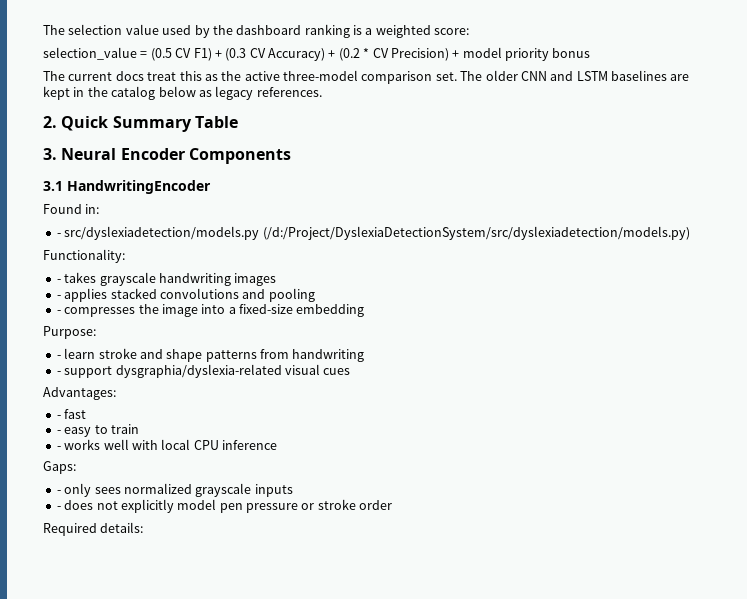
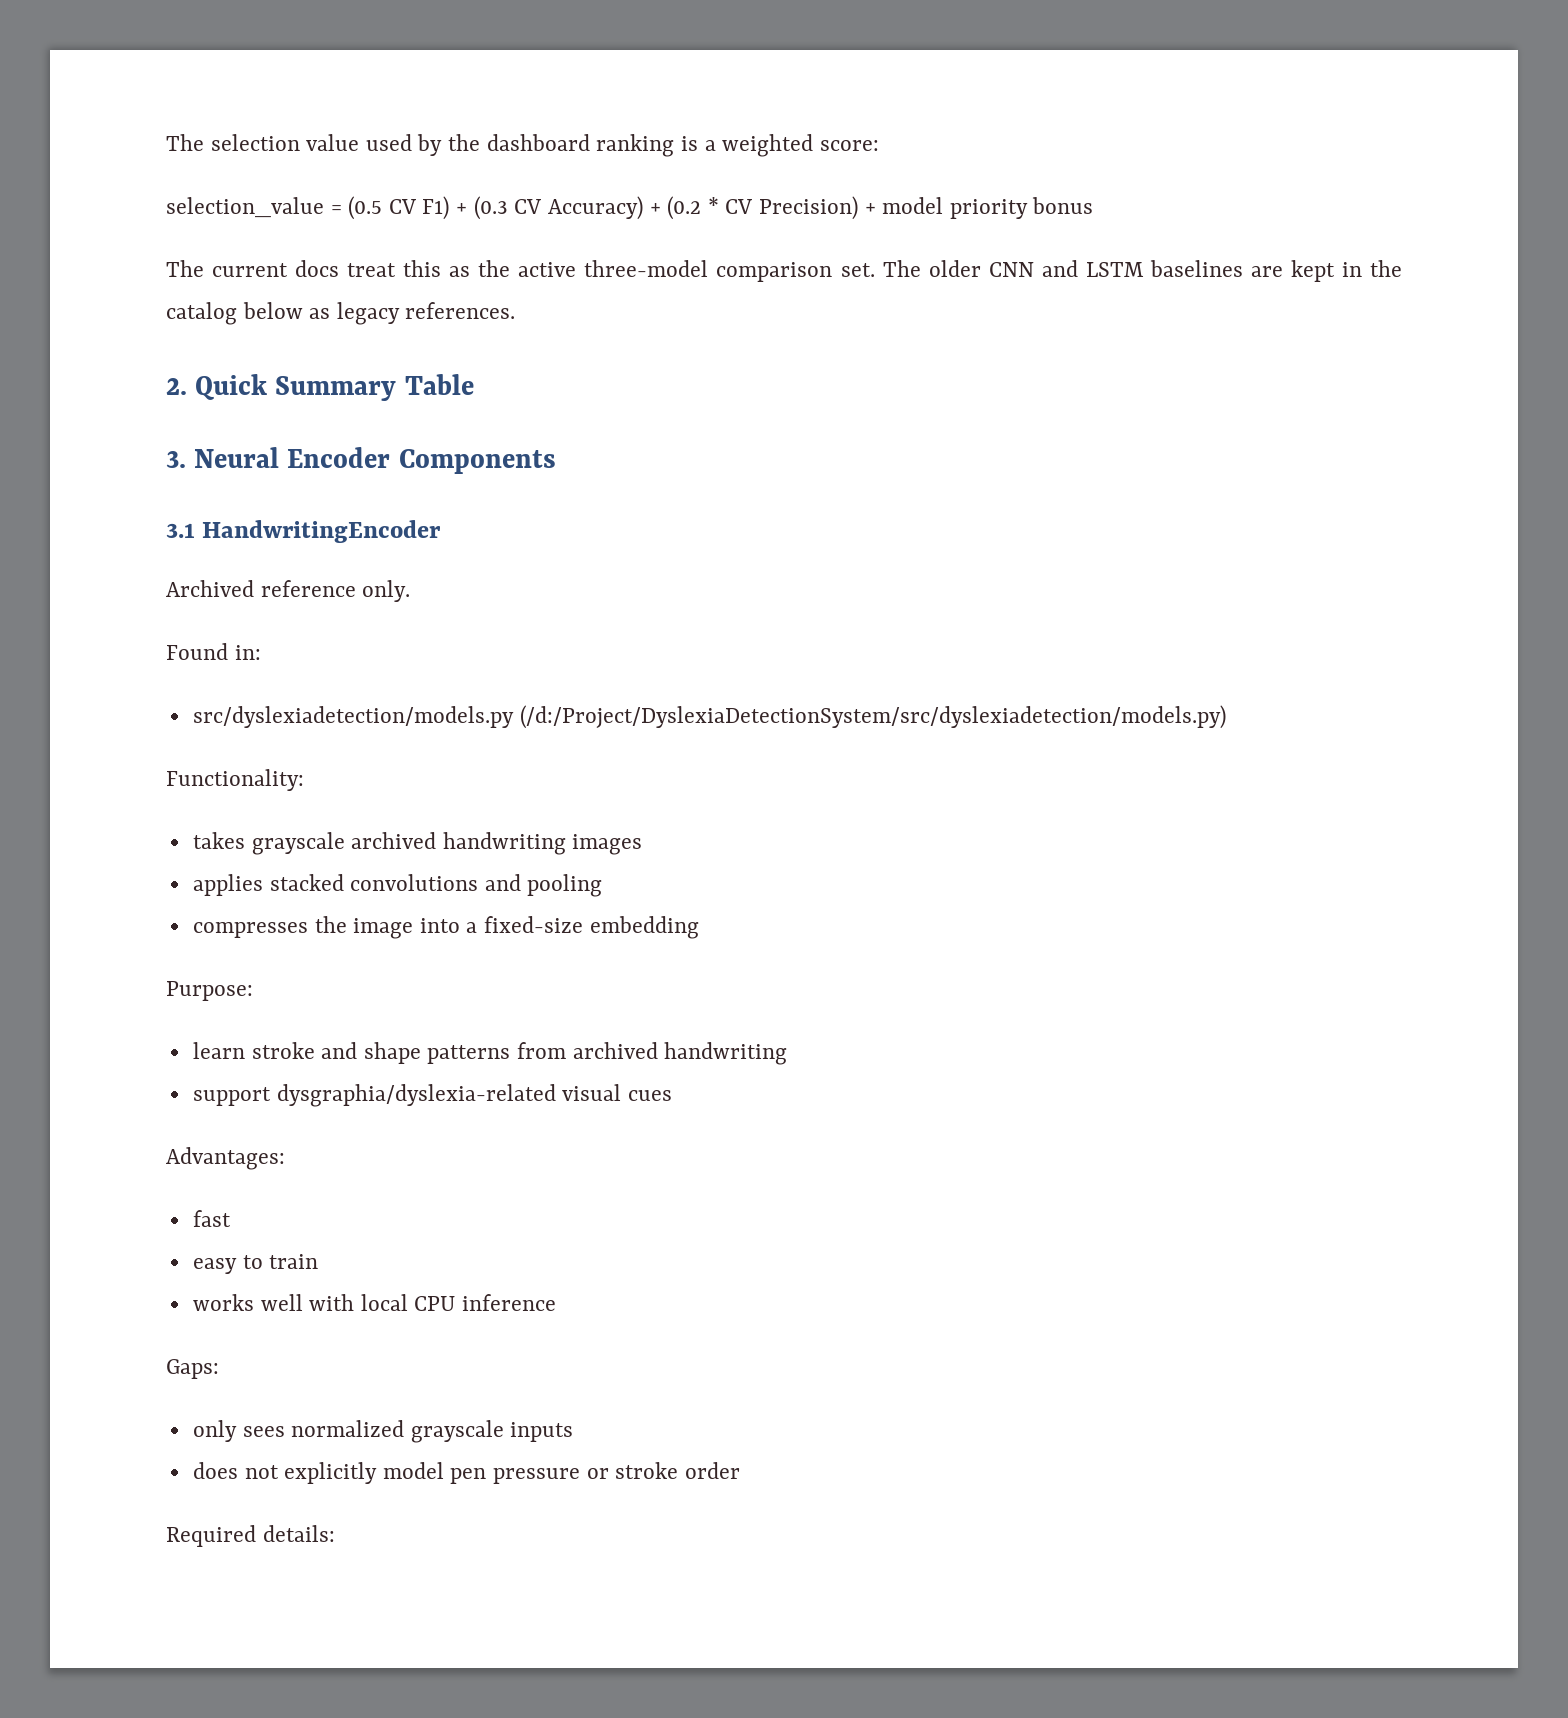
+ Archived reference only.
- - src/dyslexiadetection/models.py (/d:/Project/DyslexiaDetectionSystem/src/dyslexiadetection/models.py)
+ src/dyslexiadetection/models.py (/d:/Project/DyslexiaDetectionSystem/src/dyslexiadetection/models.py)
- - takes grayscale handwriting images
+ takes grayscale archived handwriting images
- - applies stacked convolutions and pooling
+ applies stacked convolutions and pooling
- - compresses the image into a fixed-size embedding
+ compresses the image into a fixed-size embedding
- - learn stroke and shape patterns from handwriting
+ learn stroke and shape patterns from archived handwriting
- - support dysgraphia/dyslexia-related visual cues
+ support dysgraphia/dyslexia-related visual cues
- - fast
+ fast
- - easy to train
+ easy to train
- - works well with local CPU inference
+ works well with local CPU inference
- - only sees normalized grayscale inputs
+ only sees normalized grayscale inputs
- - does not explicitly model pen pressure or stroke order
+ does not explicitly model pen pressure or stroke order

